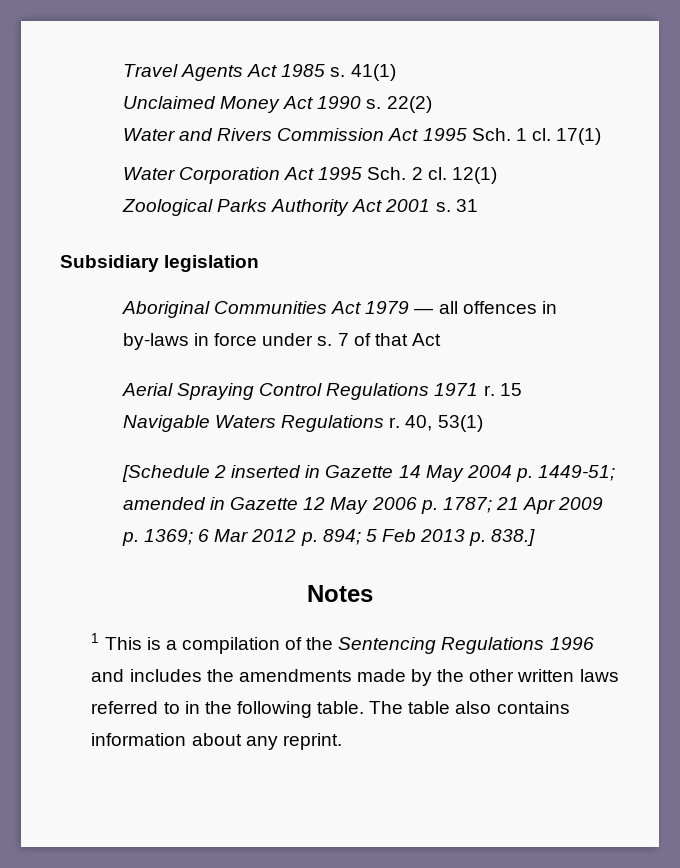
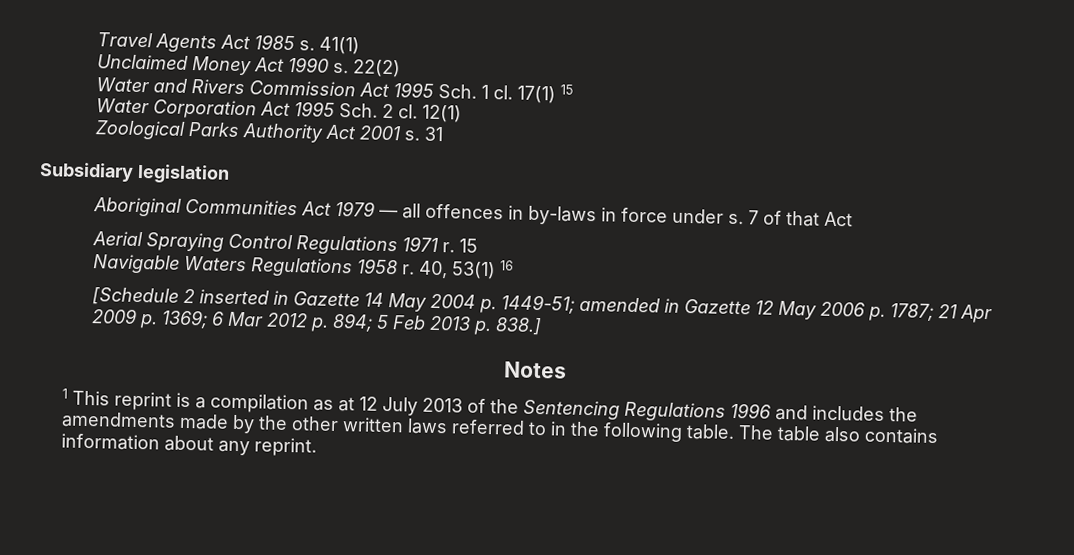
- 17(1)
+ 17(1) 15
- Navigable Waters Regulations r.
+ Navigable Waters Regulations 1958 r.
- 40, 53(1)
+ 40, 53(1) 16
- 1 This is a compilation of the Sentencing Regulations 1996 and includes the amendments made by the other written laws referred to in the following table.
+ 1 This reprint is a compilation as at 12 July 2013 of the Sentencing Regulations 1996 and includes the amendments made by the other written laws referred to in the following table.

